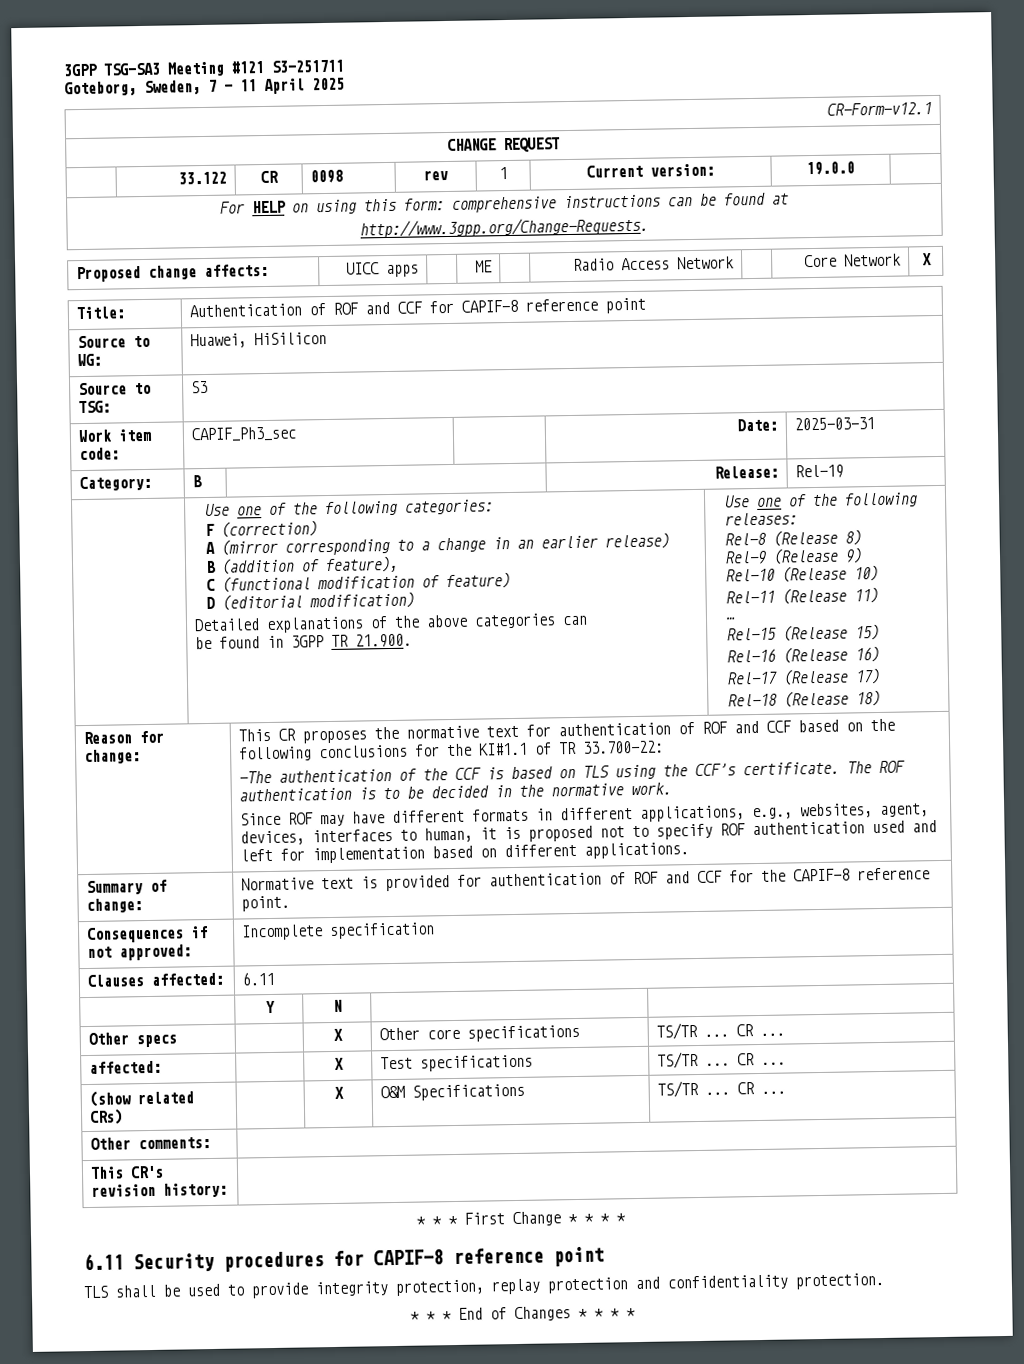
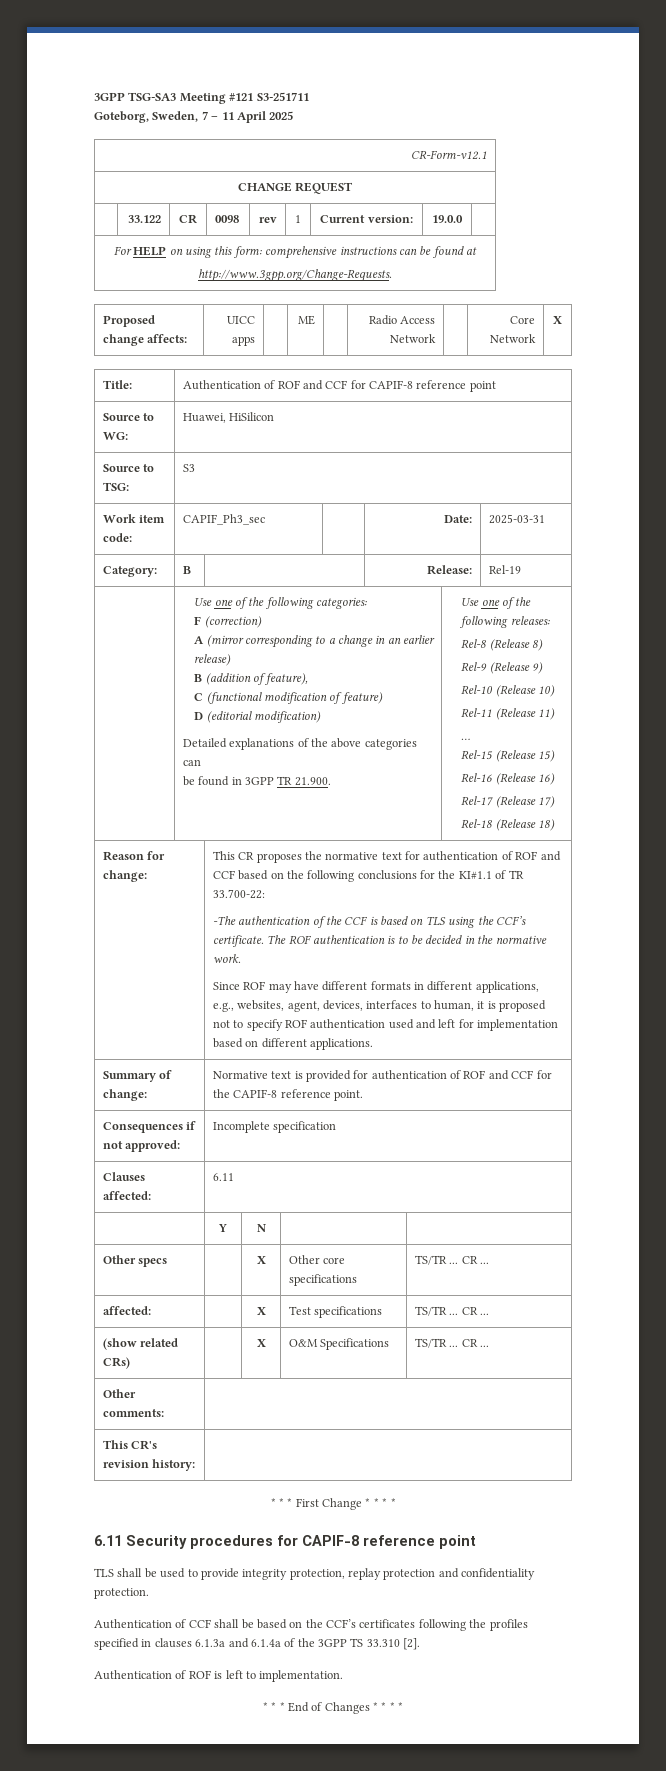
+ Authentication of CCF shall be based on the CCF’s certificates following the profiles specified in clauses 6.1.3a and 6.1.4a of the 3GPP TS 33.310 [2].
+ Authentication of ROF is left to implementation.

